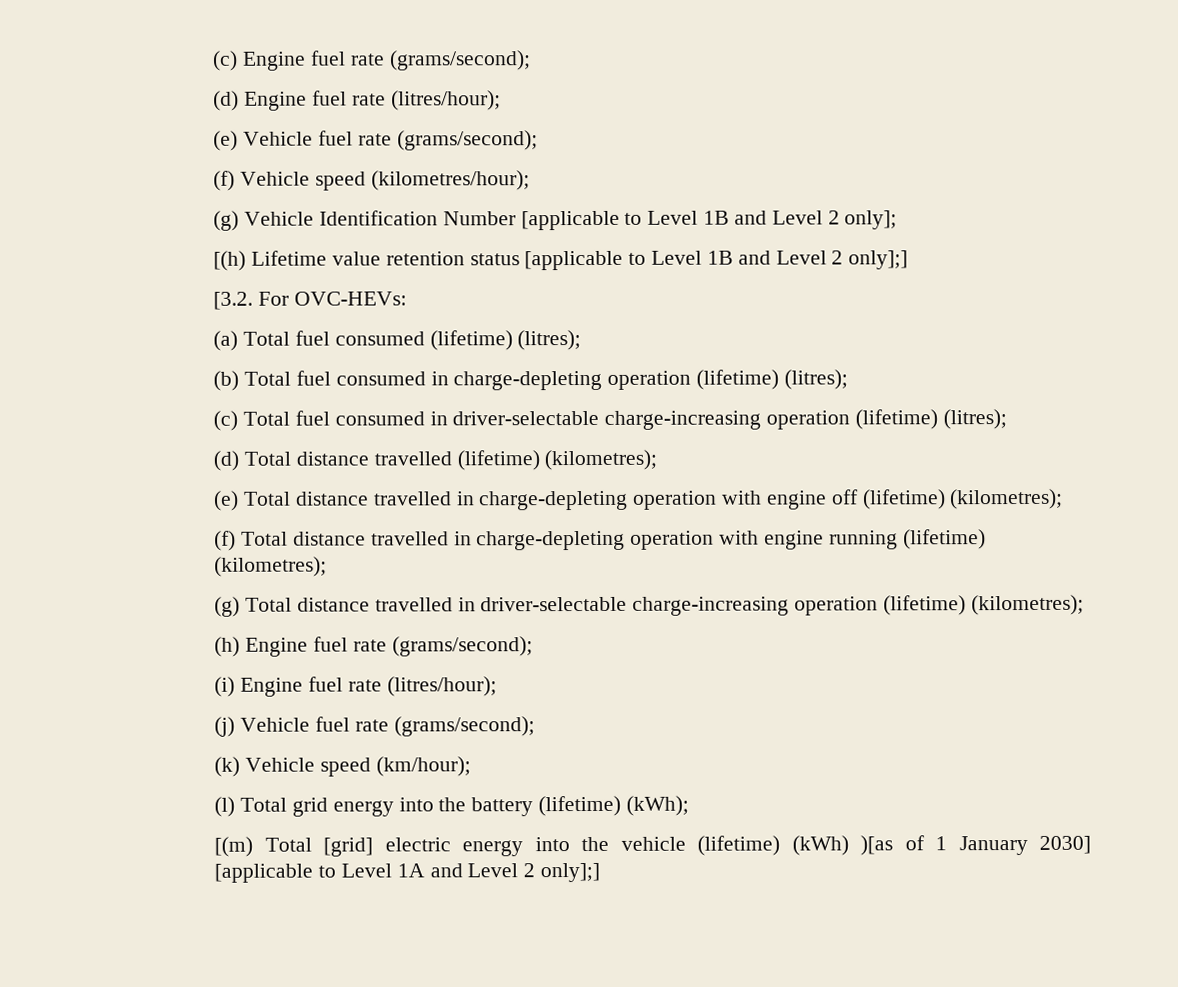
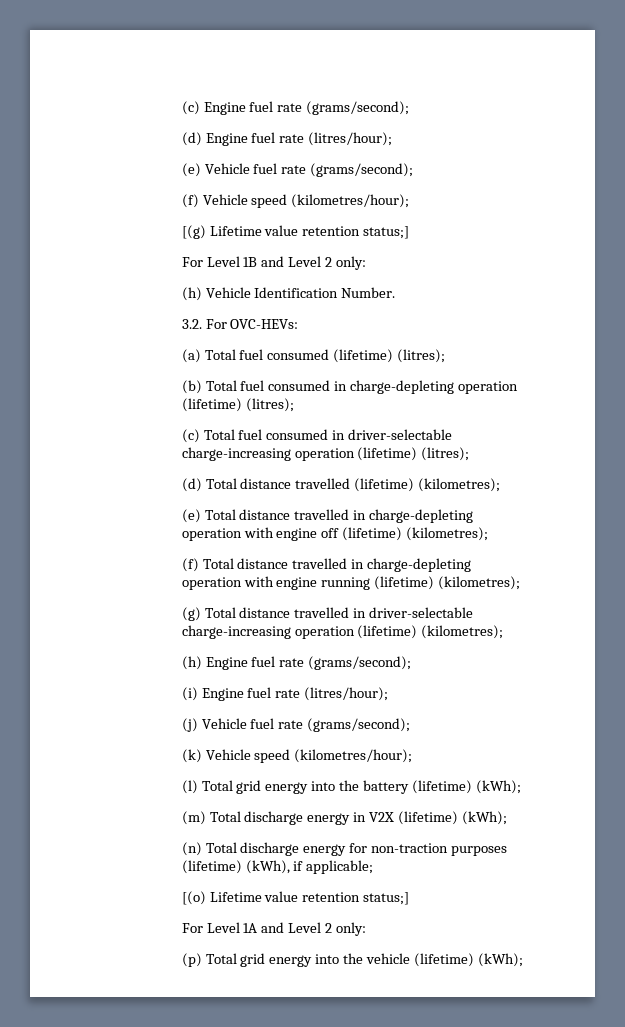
- (g) Vehicle Identification Number [applicable to Level 1B and Level 2 only];
- [(h) Lifetime value retention status [applicable to Level 1B and Level 2 only];]
- [3.2. For OVC-HEVs:
+ [(g) Lifetime value retention status;]
+ For Level 1B and Level 2 only:
+ (h) Vehicle Identification Number.
+ 3.2. For OVC-HEVs:
- (k) Vehicle speed (km/hour);
+ (k) Vehicle speed (kilometres/hour);
- [(m) Total [grid] electric energy into the vehicle (lifetime) (kWh) )[as of 1 January 2030] [applicable to Level 1A and Level 2 only];]
+ (m) Total discharge energy in V2X (lifetime) (kWh);
+ (n) Total discharge energy for non-traction purposes (lifetime) (kWh), if applicable;
+ [(o) Lifetime value retention status;]
+ For Level 1A and Level 2 only:
+ (p) Total grid energy into the vehicle (lifetime) (kWh);

